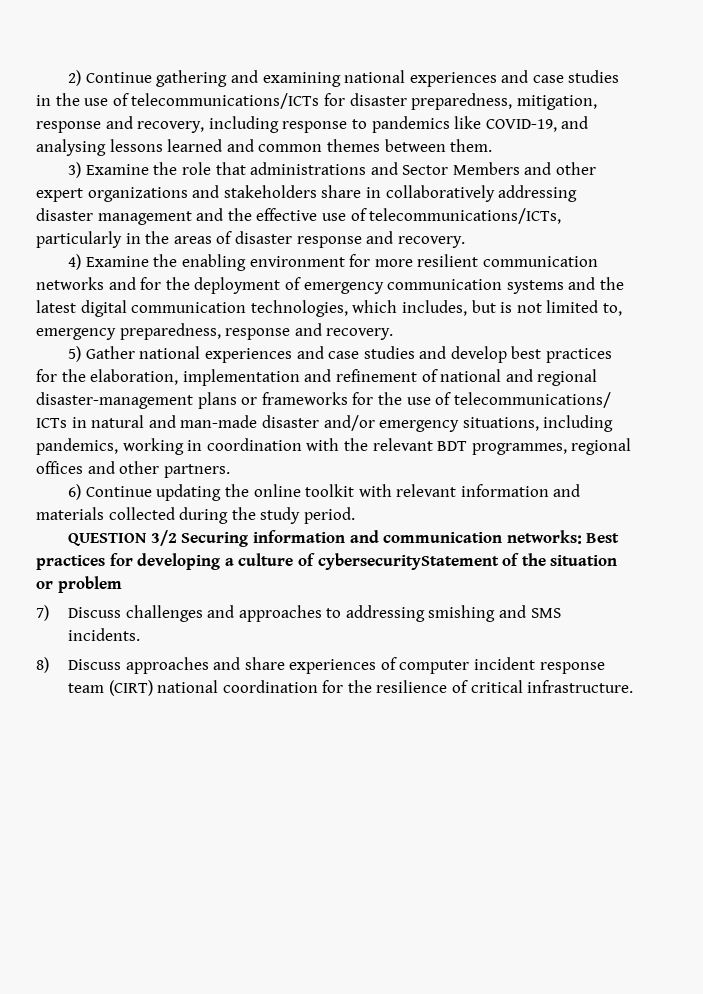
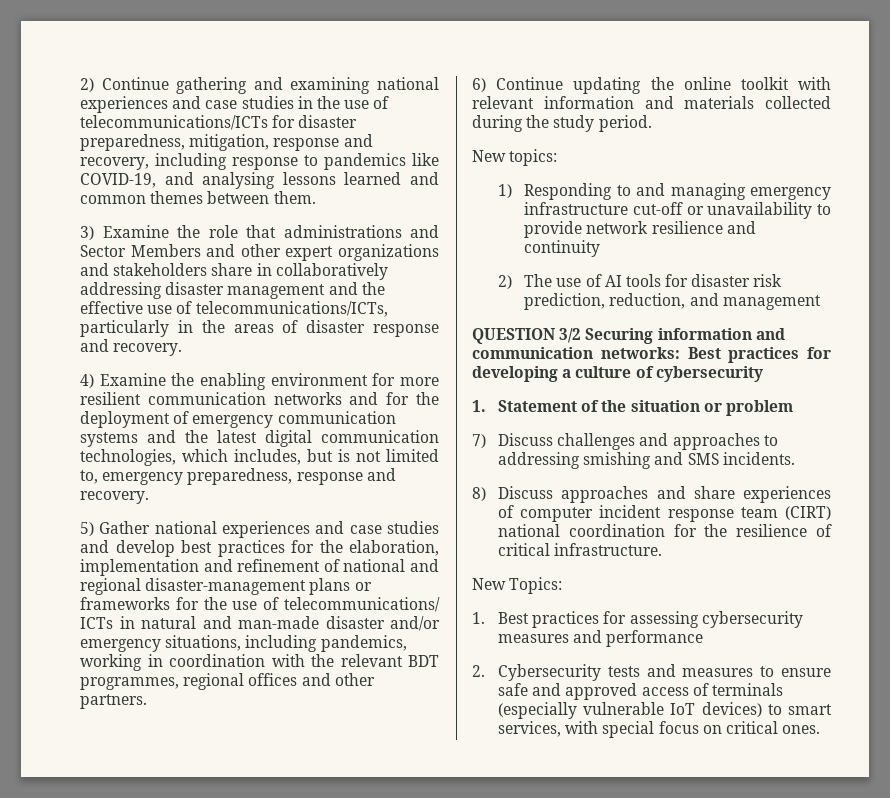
+ New topics:
+ 1) Responding to and managing emergency infrastructure cut-off or unavailability to provide network resilience and continuity
+ 2) The use of AI tools for disaster risk prediction, reduction, and management
- QUESTION 3/2 Securing information and communication networks: Best practices for developing a culture of cybersecurityStatement of the situation or problem
+ QUESTION 3/2 Securing information and communication networks: Best practices for developing a culture of cybersecurity
+ 1. Statement of the situation or problem
+ New Topics:
+ 1. Best practices for assessing cybersecurity measures and performance
+ 2. Cybersecurity tests and measures to ensure safe and approved access of terminals (especially vulnerable IoT devices) to smart services, with special focus on critical ones.

